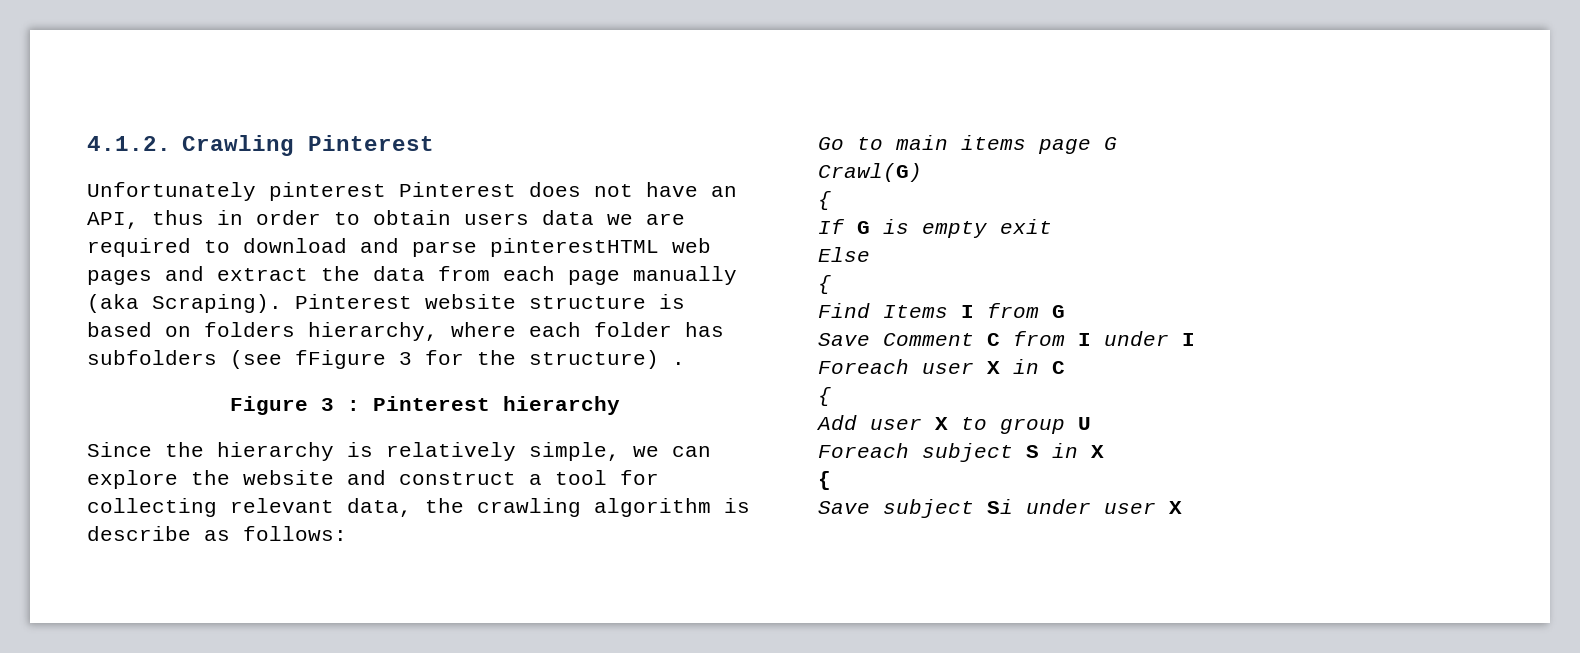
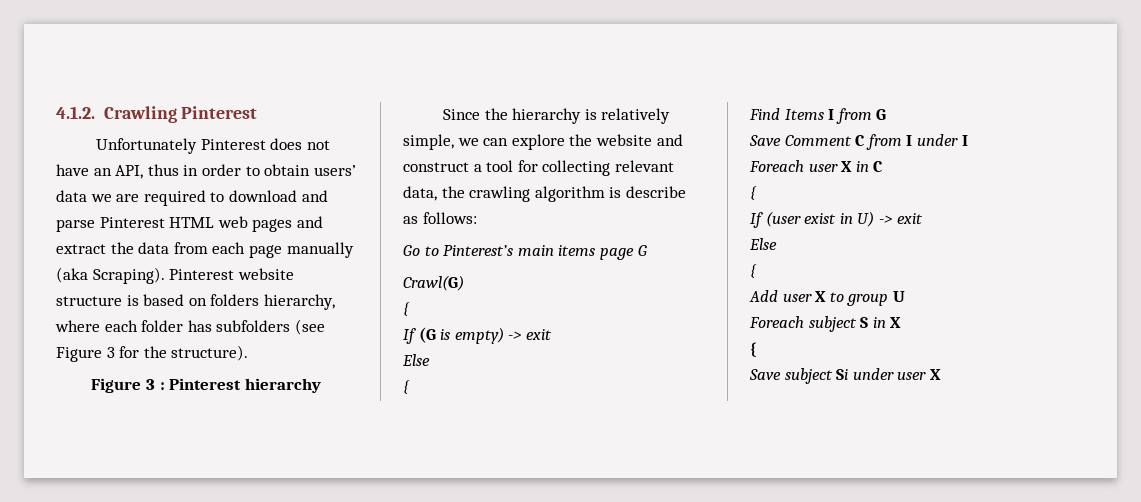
- Unfortunately pinterest Pinterest does not have an API, thus in order to obtain users data we are required to download and parse pinterestHTML web pages and extract the data from each page manually (aka Scraping).
+ Unfortunately Pinterest does not have an API, thus in order to obtain users’ data we are required to download and parse Pinterest HTML web pages and extract the data from each page manually (aka Scraping).
- Pinterest website structure is based on folders hierarchy, where each folder has subfolders (see fFigure 3 for the structure) .
+ Pinterest website structure is based on folders hierarchy, where each folder has subfolders (see Figure 3 for the structure).
- Go to main items page G
+ Go to Pinterest’s main items page G
- If G is empty exit
+ If (G is empty) -> exit
+ If (user exist in U) -> exit
+ Else
+ {

